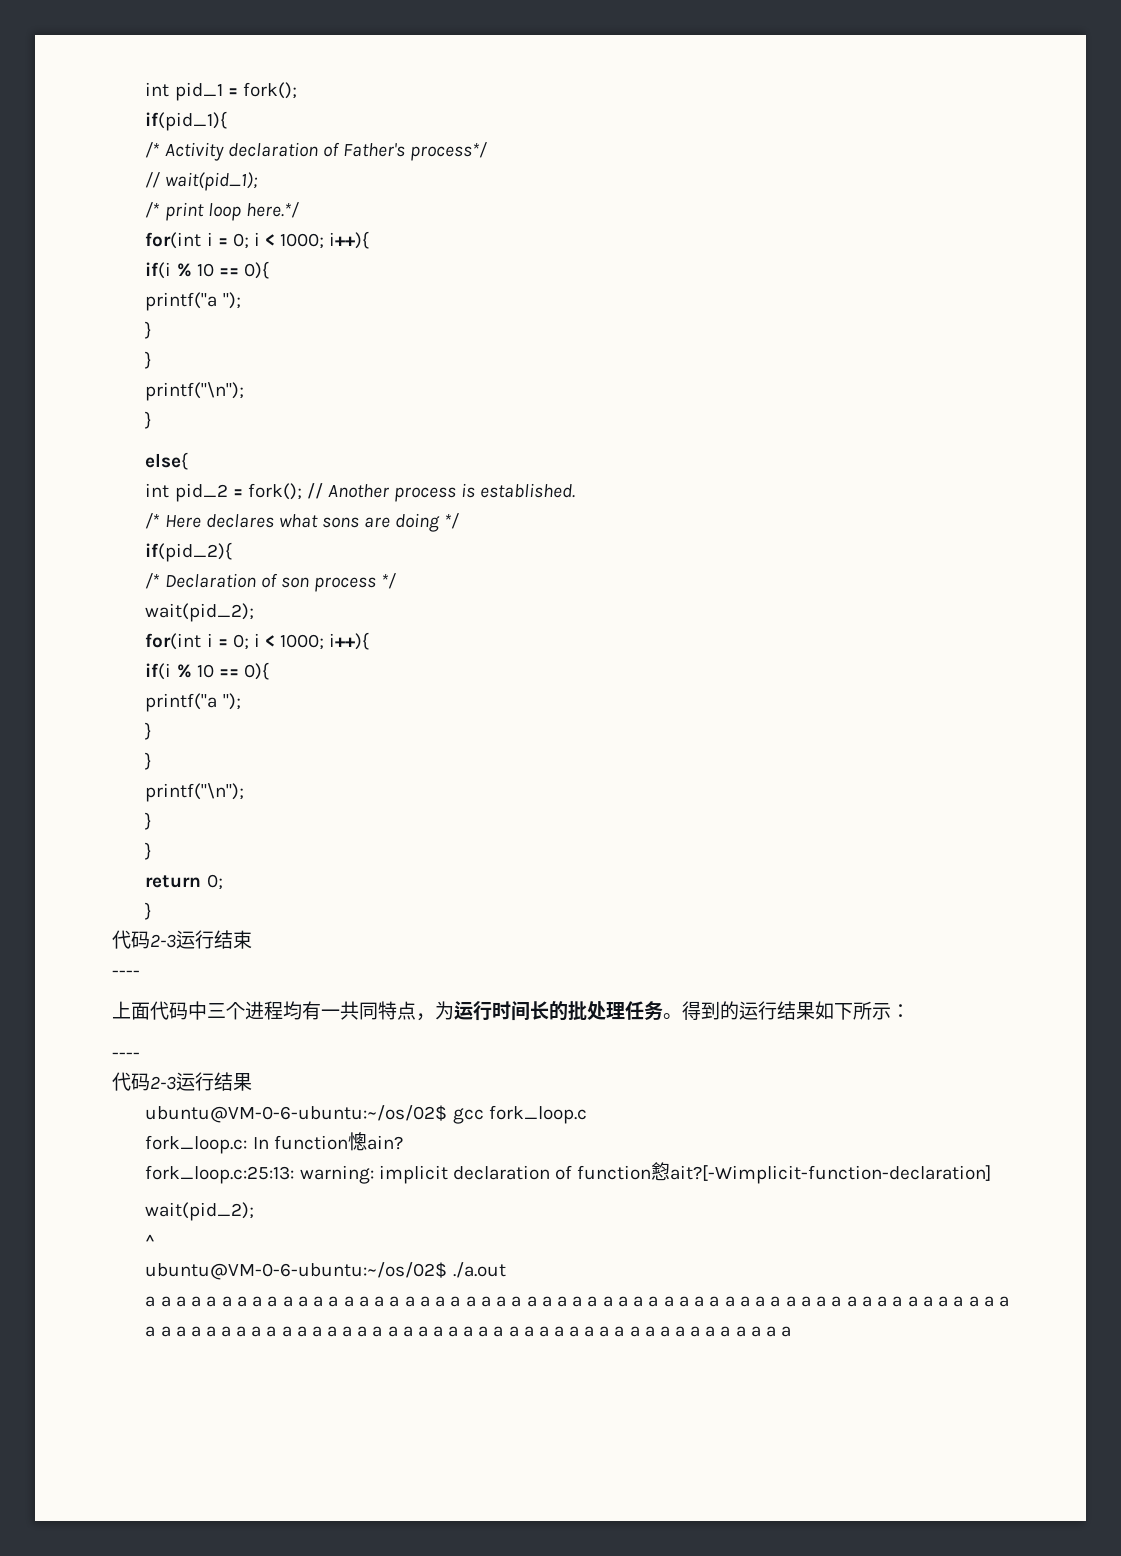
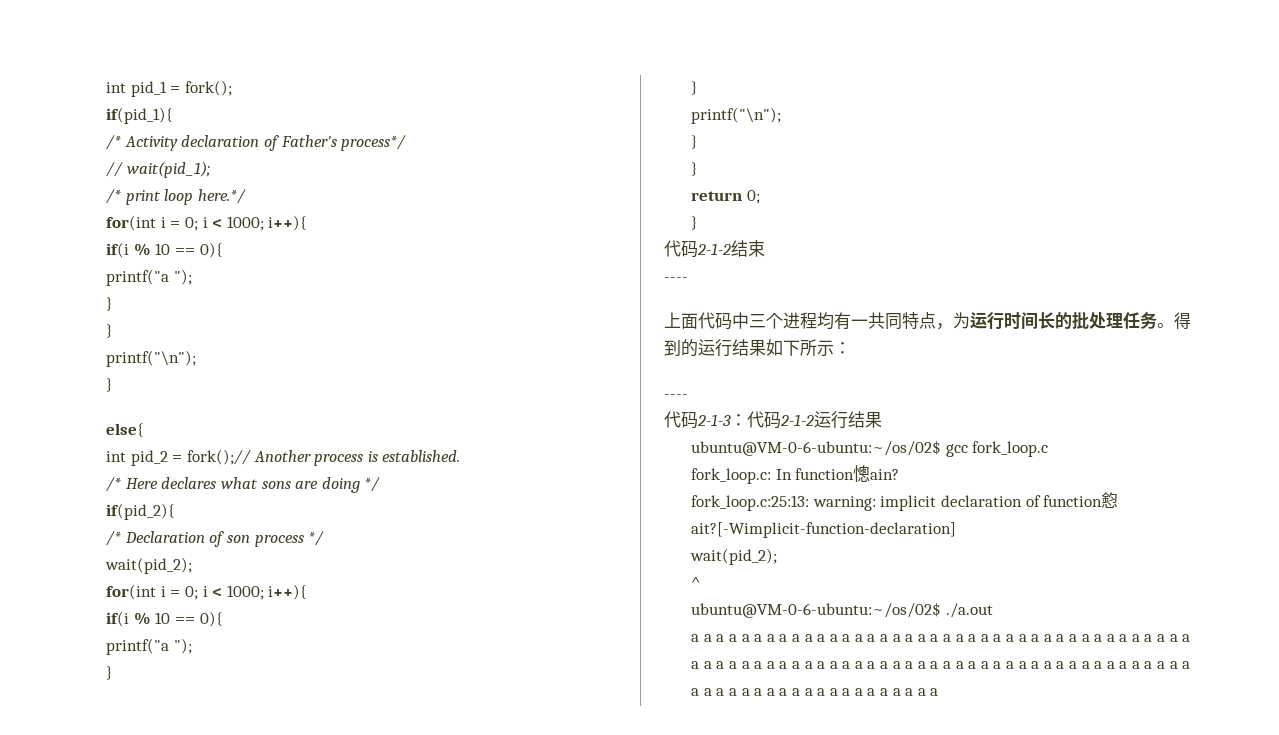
- int pid_2 = fork(); // Another process is established.
+ int pid_2 = fork();// Another process is established.
- 代码2-3运行结束
+ 代码2-1-2结束
- 代码2-3运行结果
+ 代码2-1-3：代码2-1-2运行结果

